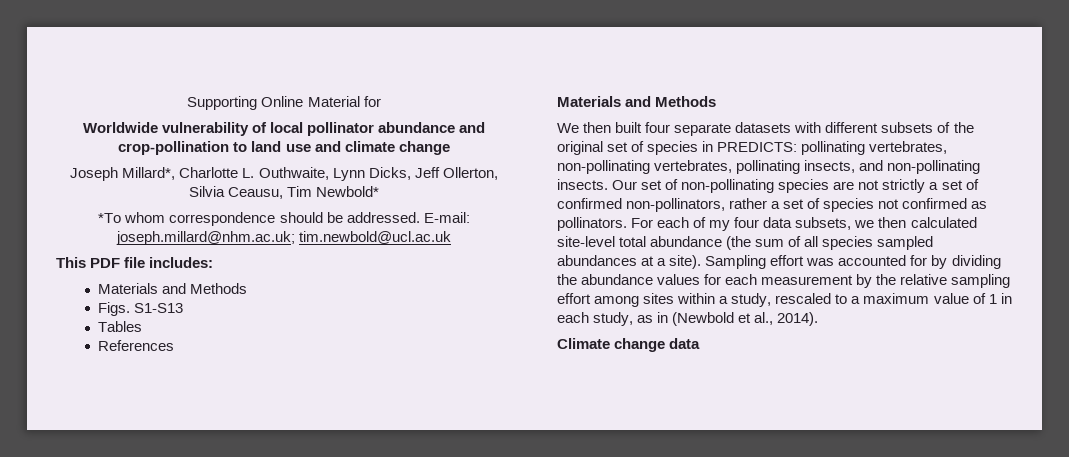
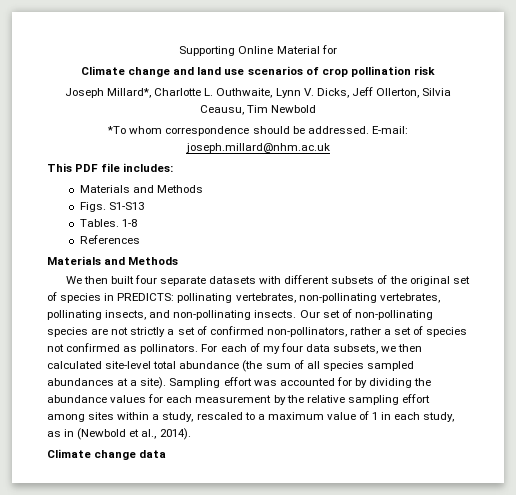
- Worldwide vulnerability of local pollinator abundance and crop-pollination to land use and climate change
+ Climate change and land use scenarios of crop pollination risk
- Joseph Millard*, Charlotte L. Outhwaite, Lynn Dicks, Jeff Ollerton, Silvia Ceausu, Tim Newbold*
+ Joseph Millard*, Charlotte L. Outhwaite, Lynn V. Dicks, Jeff Ollerton, Silvia Ceausu, Tim Newbold
- E-mail: joseph.millard@nhm.ac.uk; tim.newbold@ucl.ac.uk
+ E-mail: joseph.millard@nhm.ac.uk
- Tables
+ Tables. 1-8

